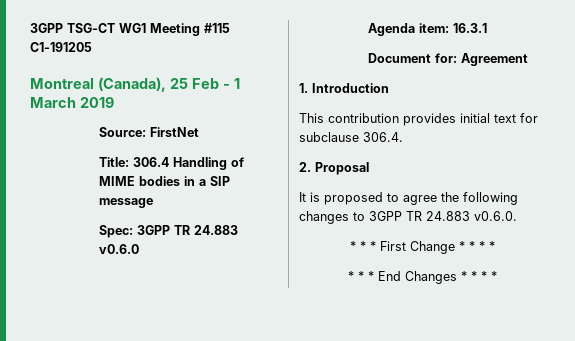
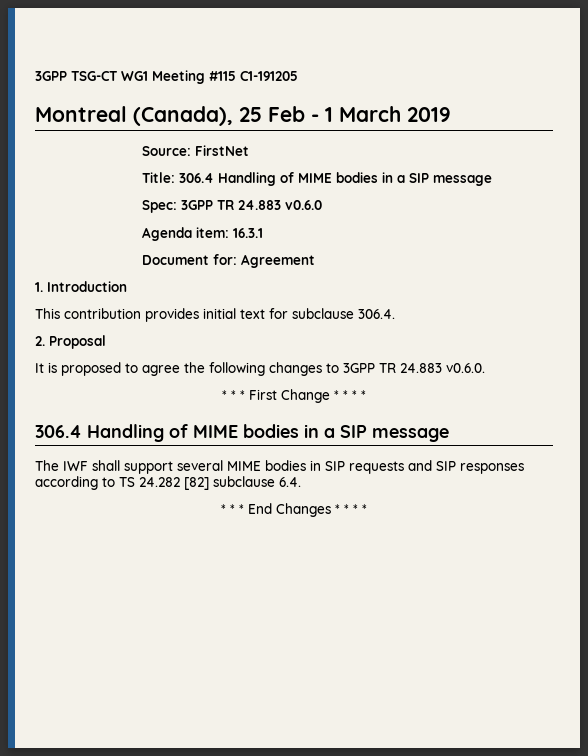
  * * * First Change * * * *
+ 306.4 Handling of MIME bodies in a SIP message
+ The IWF shall support several MIME bodies in SIP requests and SIP responses according to TS 24.282 [82] subclause 6.4.

